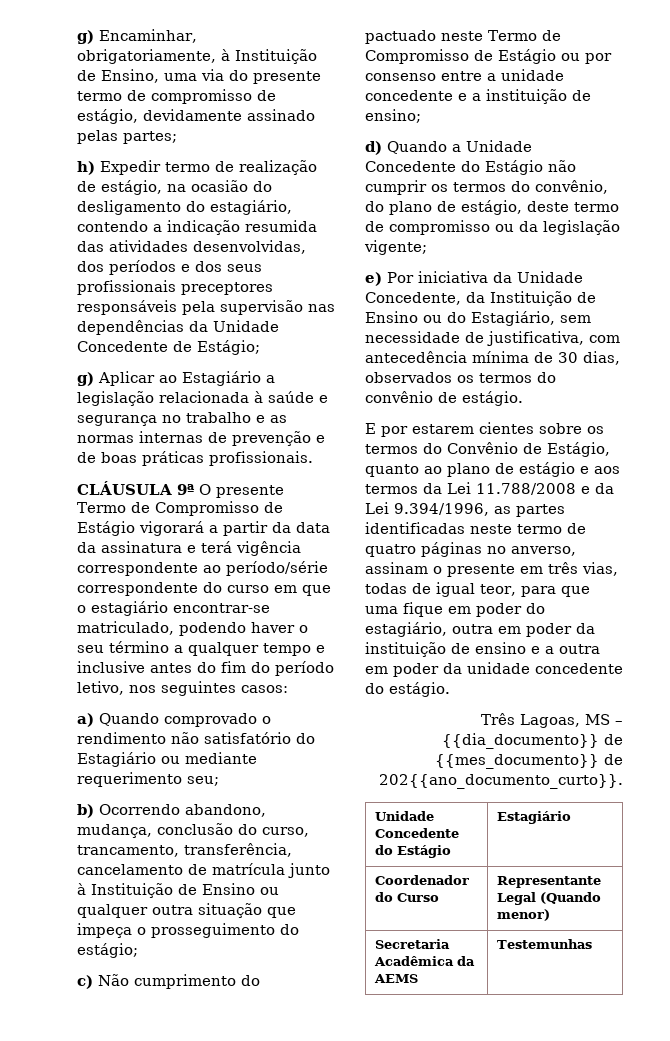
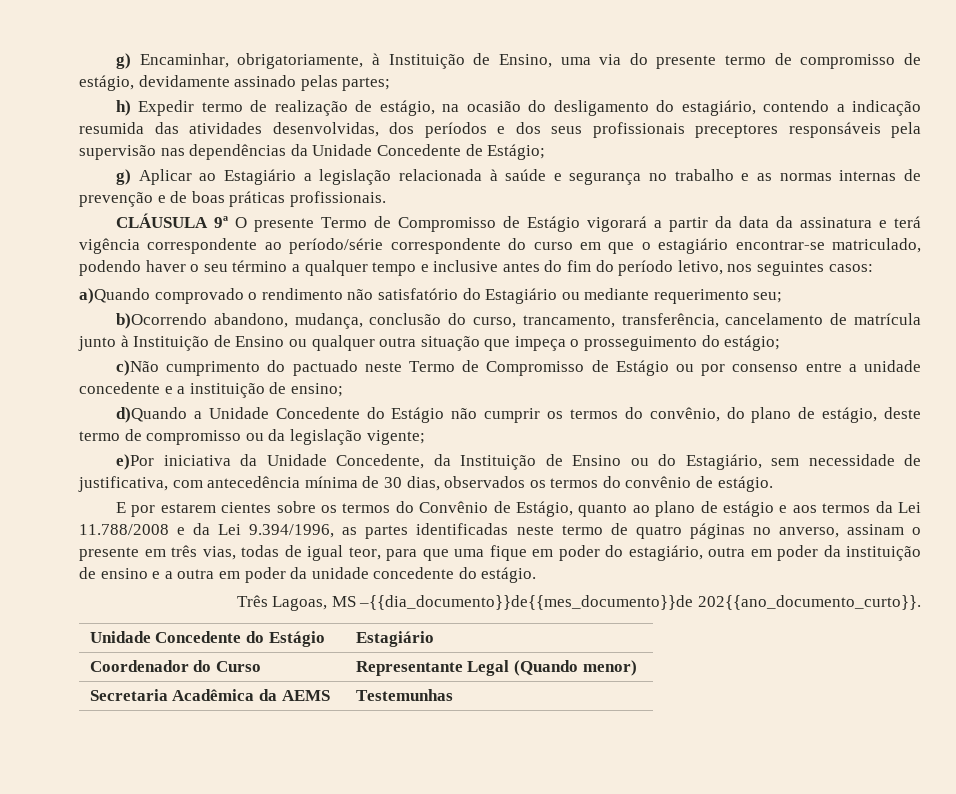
- a) Quando comprovado o rendimento não satisfatório do Estagiário ou mediante requerimento seu;
+ a)Quando comprovado o rendimento não satisfatório do Estagiário ou mediante requerimento seu;
- b) Ocorrendo abandono, mudança, conclusão do curso, trancamento, transferência, cancelamento de matrícula junto à Instituição de Ensino ou qualquer outra situação que impeça o prosseguimento do estágio;
+ b)Ocorrendo abandono, mudança, conclusão do curso, trancamento, transferência, cancelamento de matrícula junto à Instituição de Ensino ou qualquer outra situação que impeça o prosseguimento do estágio;
- c) Não cumprimento do pactuado neste Termo de Compromisso de Estágio ou por consenso entre a unidade concedente e a instituição de ensino;
+ c)Não cumprimento do pactuado neste Termo de Compromisso de Estágio ou por consenso entre a unidade concedente e a instituição de ensino;
- d) Quando a Unidade Concedente do Estágio não cumprir os termos do convênio, do plano de estágio, deste termo de compromisso ou da legislação vigente;
+ d)Quando a Unidade Concedente do Estágio não cumprir os termos do convênio, do plano de estágio, deste termo de compromisso ou da legislação vigente;
- e) Por iniciativa da Unidade Concedente, da Instituição de Ensino ou do Estagiário, sem necessidade de justificativa, com antecedência mínima de 30 dias, observados os termos do convênio de estágio.
+ e)Por iniciativa da Unidade Concedente, da Instituição de Ensino ou do Estagiário, sem necessidade de justificativa, com antecedência mínima de 30 dias, observados os termos do convênio de estágio.
- Três Lagoas, MS – {{dia_documento}} de {{mes_documento}} de 202{{ano_documento_curto}}.
+ Três Lagoas, MS –{{dia_documento}}de{{mes_documento}}de 202{{ano_documento_curto}}.

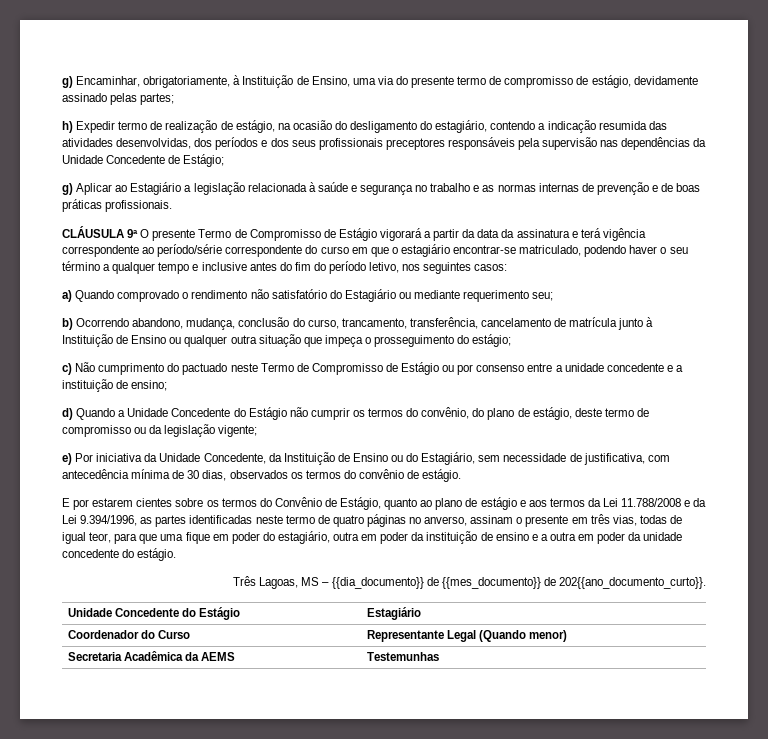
- a)Quando comprovado o rendimento não satisfatório do Estagiário ou mediante requerimento seu;
+ a) Quando comprovado o rendimento não satisfatório do Estagiário ou mediante requerimento seu;
- b)Ocorrendo abandono, mudança, conclusão do curso, trancamento, transferência, cancelamento de matrícula junto à Instituição de Ensino ou qualquer outra situação que impeça o prosseguimento do estágio;
+ b) Ocorrendo abandono, mudança, conclusão do curso, trancamento, transferência, cancelamento de matrícula junto à Instituição de Ensino ou qualquer outra situação que impeça o prosseguimento do estágio;
- c)Não cumprimento do pactuado neste Termo de Compromisso de Estágio ou por consenso entre a unidade concedente e a instituição de ensino;
+ c) Não cumprimento do pactuado neste Termo de Compromisso de Estágio ou por consenso entre a unidade concedente e a instituição de ensino;
- d)Quando a Unidade Concedente do Estágio não cumprir os termos do convênio, do plano de estágio, deste termo de compromisso ou da legislação vigente;
+ d) Quando a Unidade Concedente do Estágio não cumprir os termos do convênio, do plano de estágio, deste termo de compromisso ou da legislação vigente;
- e)Por iniciativa da Unidade Concedente, da Instituição de Ensino ou do Estagiário, sem necessidade de justificativa, com antecedência mínima de 30 dias, observados os termos do convênio de estágio.
+ e) Por iniciativa da Unidade Concedente, da Instituição de Ensino ou do Estagiário, sem necessidade de justificativa, com antecedência mínima de 30 dias, observados os termos do convênio de estágio.
- Três Lagoas, MS –{{dia_documento}}de{{mes_documento}}de 202{{ano_documento_curto}}.
+ Três Lagoas, MS – {{dia_documento}} de {{mes_documento}} de 202{{ano_documento_curto}}.

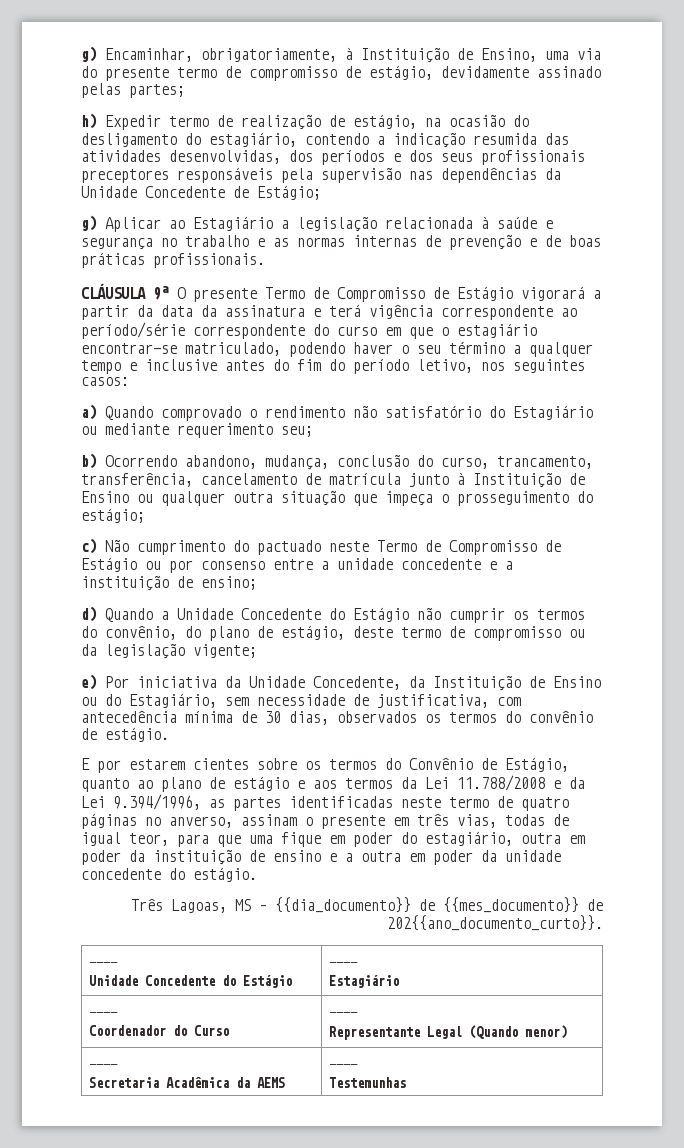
  Três Lagoas, MS – {{dia_documento}} de {{mes_documento}} de 202{{ano_documento_curto}}.
- Unidade Concedente do Estágio | Estagiário
- Coordenador do Curso | Representante Legal (Quando menor)
- Secretaria Acadêmica da AEMS | Testemunhas
+ ____
+ Unidade Concedente do Estágio | ____
+ Estagiário
+ ____
+ Coordenador do Curso | ____
+ Representante Legal (Quando menor)
+ ____
+ Secretaria Acadêmica da AEMS | ____
+ Testemunhas

